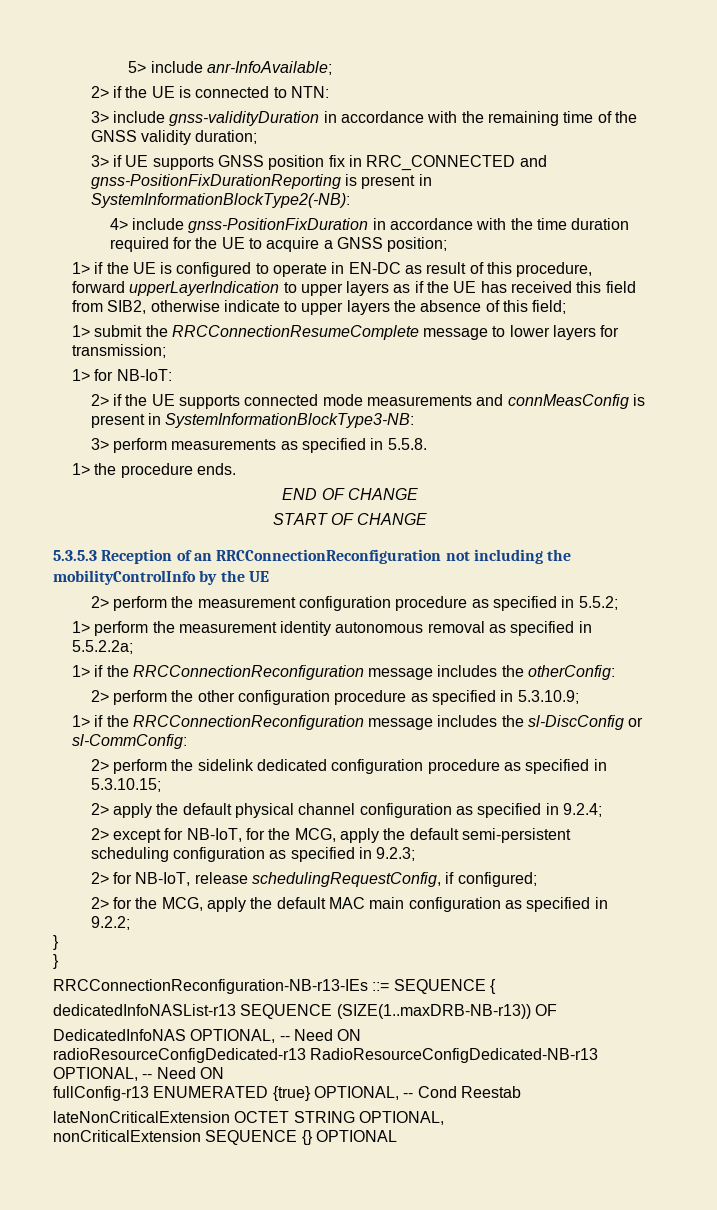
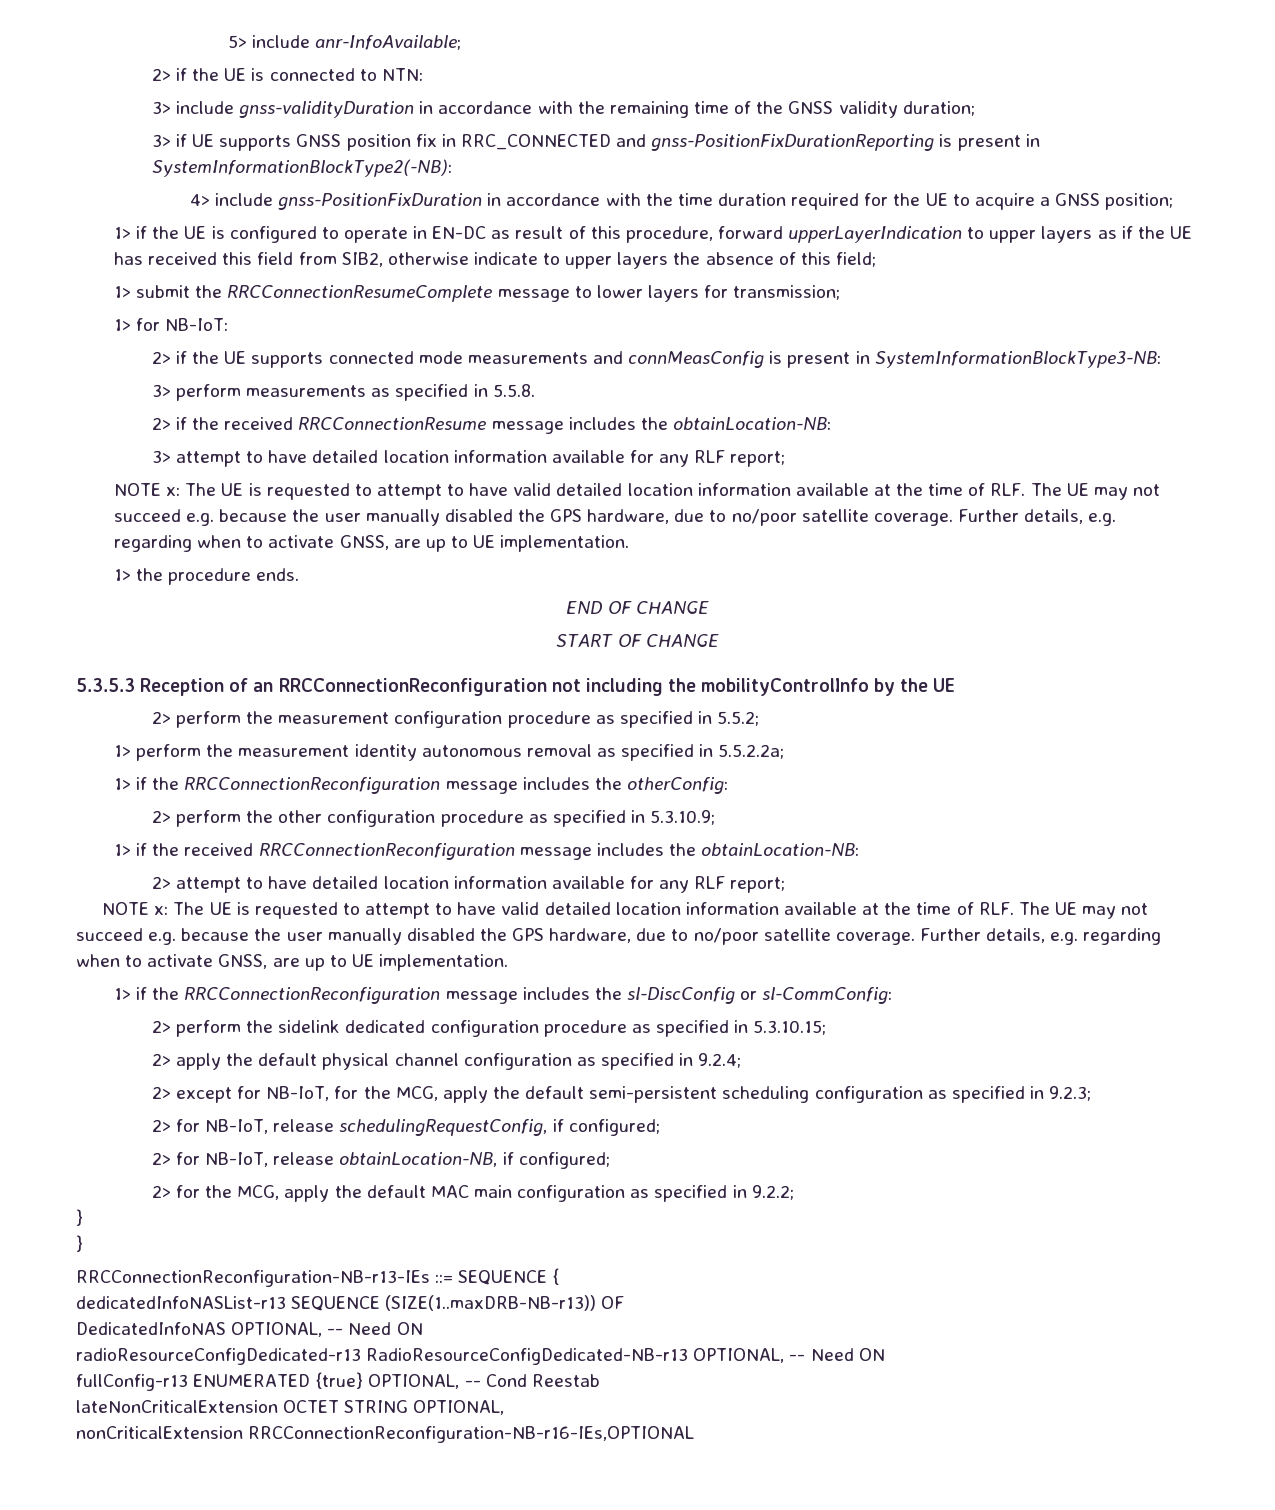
+ 2> if the received RRCConnectionResume message includes the obtainLocation-NB:
+ 3> attempt to have detailed location information available for any RLF report;
+ NOTE x: The UE is requested to attempt to have valid detailed location information available at the time of RLF. The UE may not succeed e.g. because the user manually disabled the GPS hardware, due to no/poor satellite coverage. Further details, e.g. regarding when to activate GNSS, are up to UE implementation.
+ 1> if the received RRCConnectionReconfiguration message includes the obtainLocation-NB:
+ 2> attempt to have detailed location information available for any RLF report;
+ NOTE x: The UE is requested to attempt to have valid detailed location information available at the time of RLF. The UE may not succeed e.g. because the user manually disabled the GPS hardware, due to no/poor satellite coverage. Further details, e.g. regarding when to activate GNSS, are up to UE implementation.
+ 2> for NB-IoT, release obtainLocation-NB, if configured;
- nonCriticalExtension SEQUENCE {} OPTIONAL
+ nonCriticalExtension RRCConnectionReconfiguration-NB-r16-IEs,OPTIONAL

